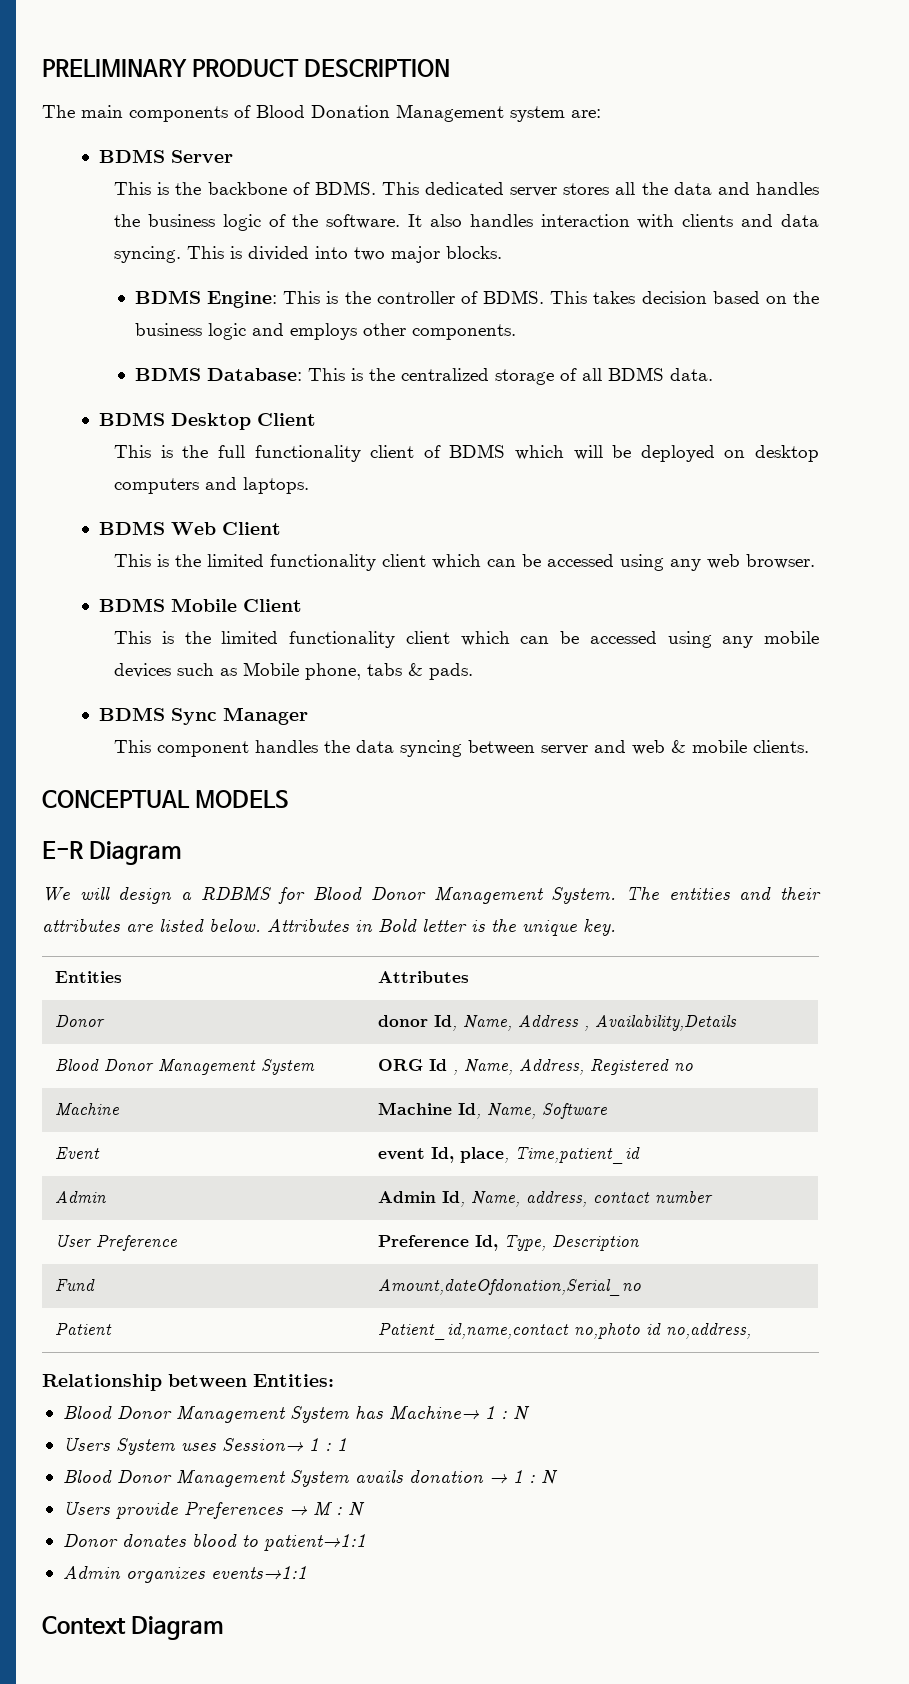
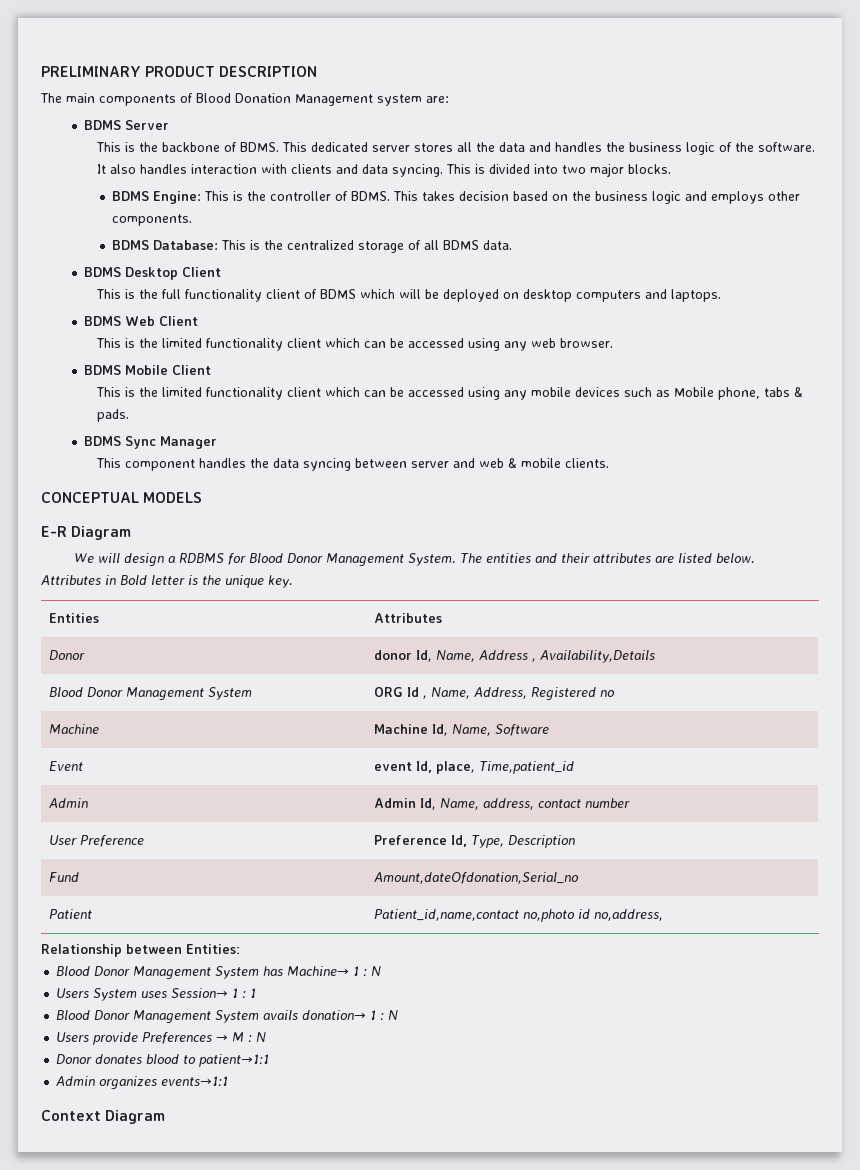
- Blood Donor Management System avails donation → 1 : N
+ Blood Donor Management System avails donation→ 1 : N

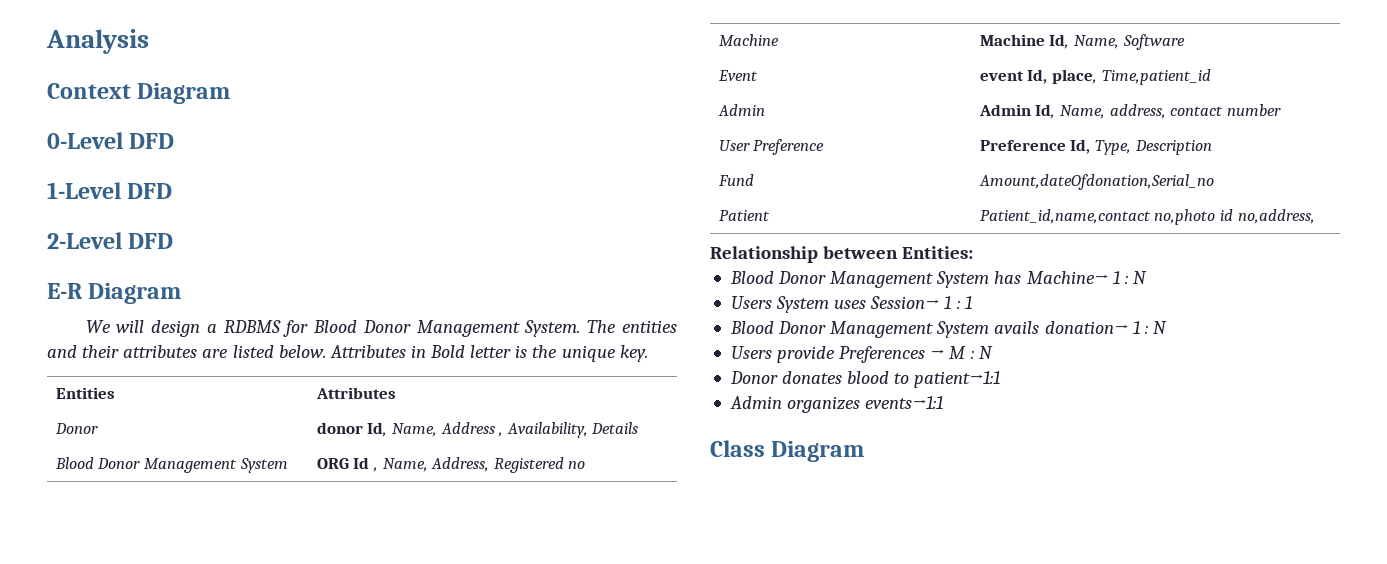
- PRELIMINARY PRODUCT DESCRIPTION
- The main components of Blood Donation Management system are:
- BDMS Server
- This is the backbone of BDMS. This dedicated server stores all the data and handles the business logic of the software. It also handles interaction with clients and data syncing. This is divided into two major blocks.
- BDMS Engine: This is the controller of BDMS. This takes decision based on the business logic and employs other components.
- BDMS Database: This is the centralized storage of all BDMS data.
- BDMS Desktop Client
- This is the full functionality client of BDMS which will be deployed on desktop computers and laptops.
- BDMS Web Client
- This is the limited functionality client which can be accessed using any web browser.
- BDMS Mobile Client
- This is the limited functionality client which can be accessed using any mobile devices such as Mobile phone, tabs & pads.
- BDMS Sync Manager
- This component handles the data syncing between server and web & mobile clients.
- CONCEPTUAL MODELS
+ Analysis
+ Context Diagram
+ 0-Level DFD
+ 1-Level DFD
+ 2-Level DFD
- Donor | donor Id, Name, Address , Availability,Details
+ Donor | donor Id, Name, Address , Availability, Details
- Context Diagram
+ Class Diagram

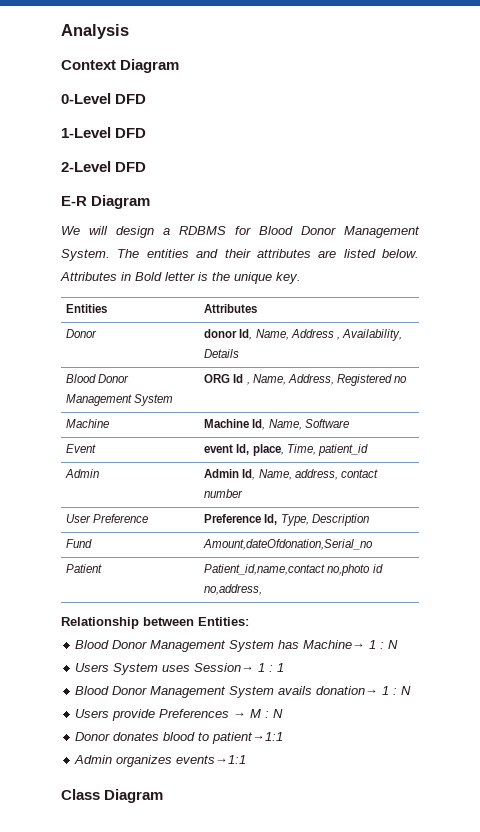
- Event | event Id, place, Time,patient_id
+ Event | event Id, place, Time, patient_id

